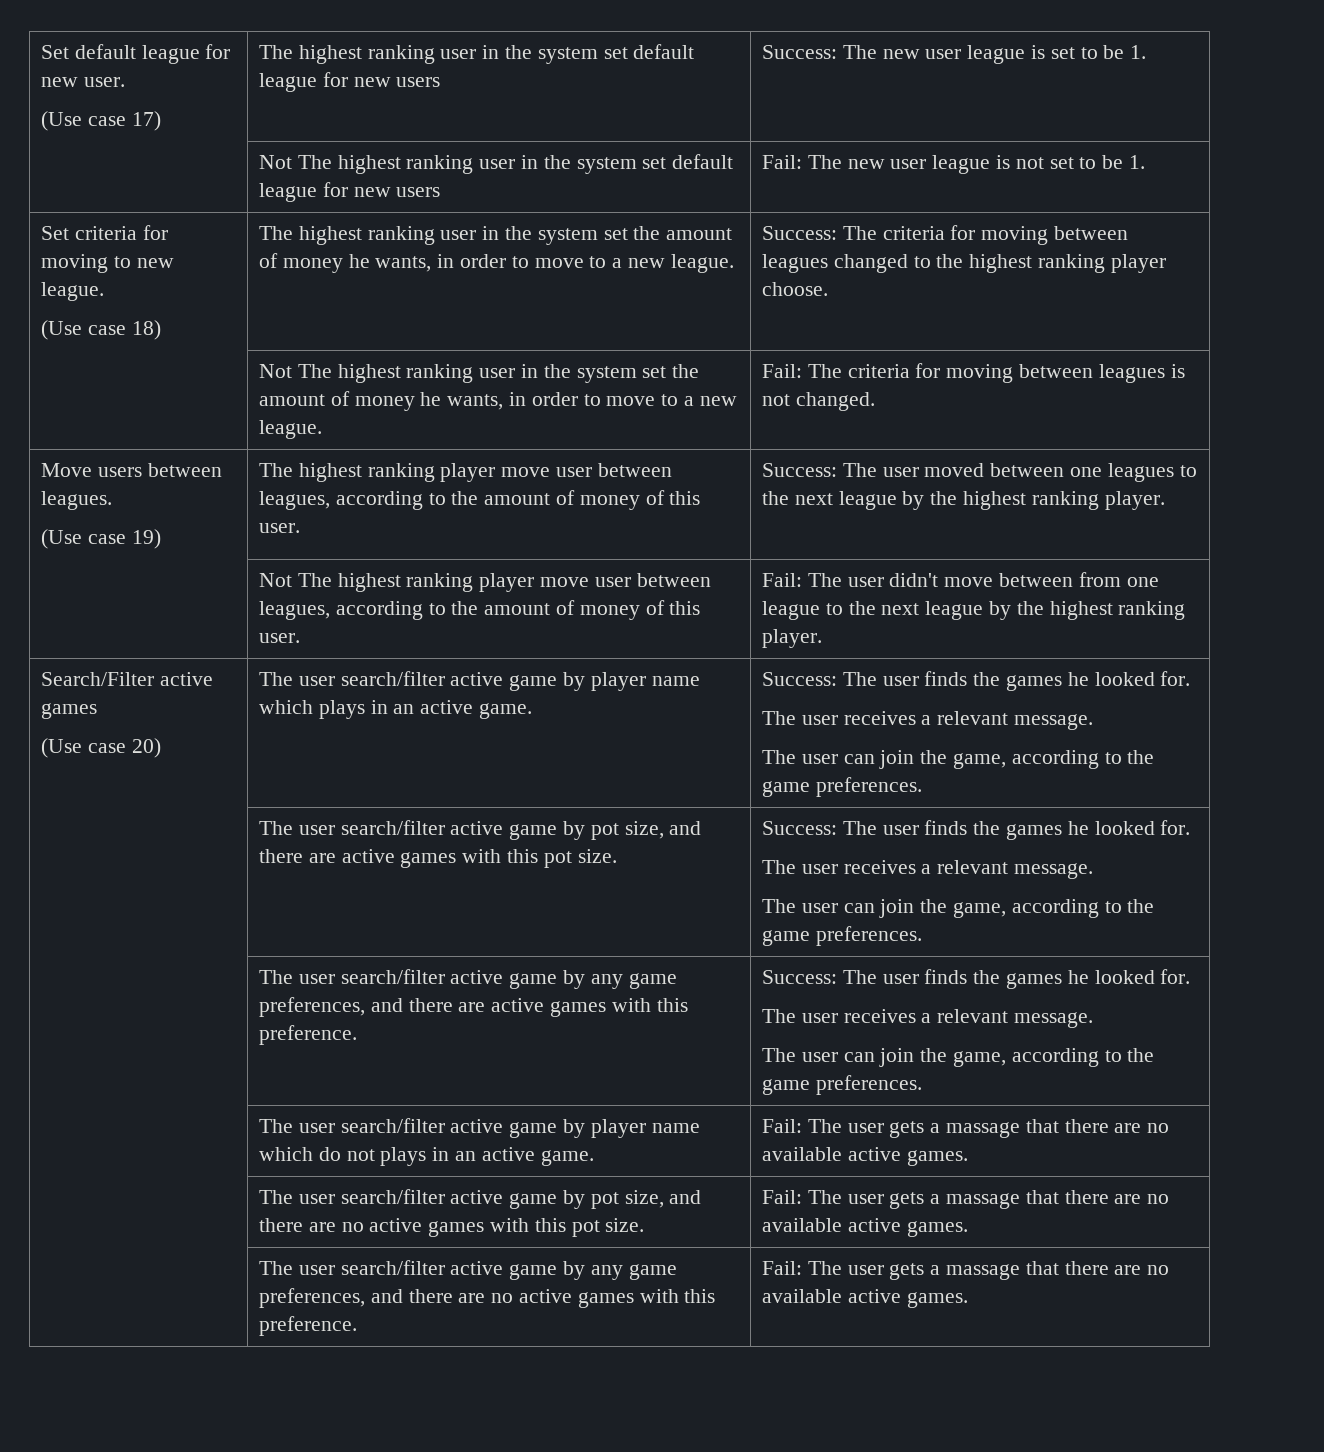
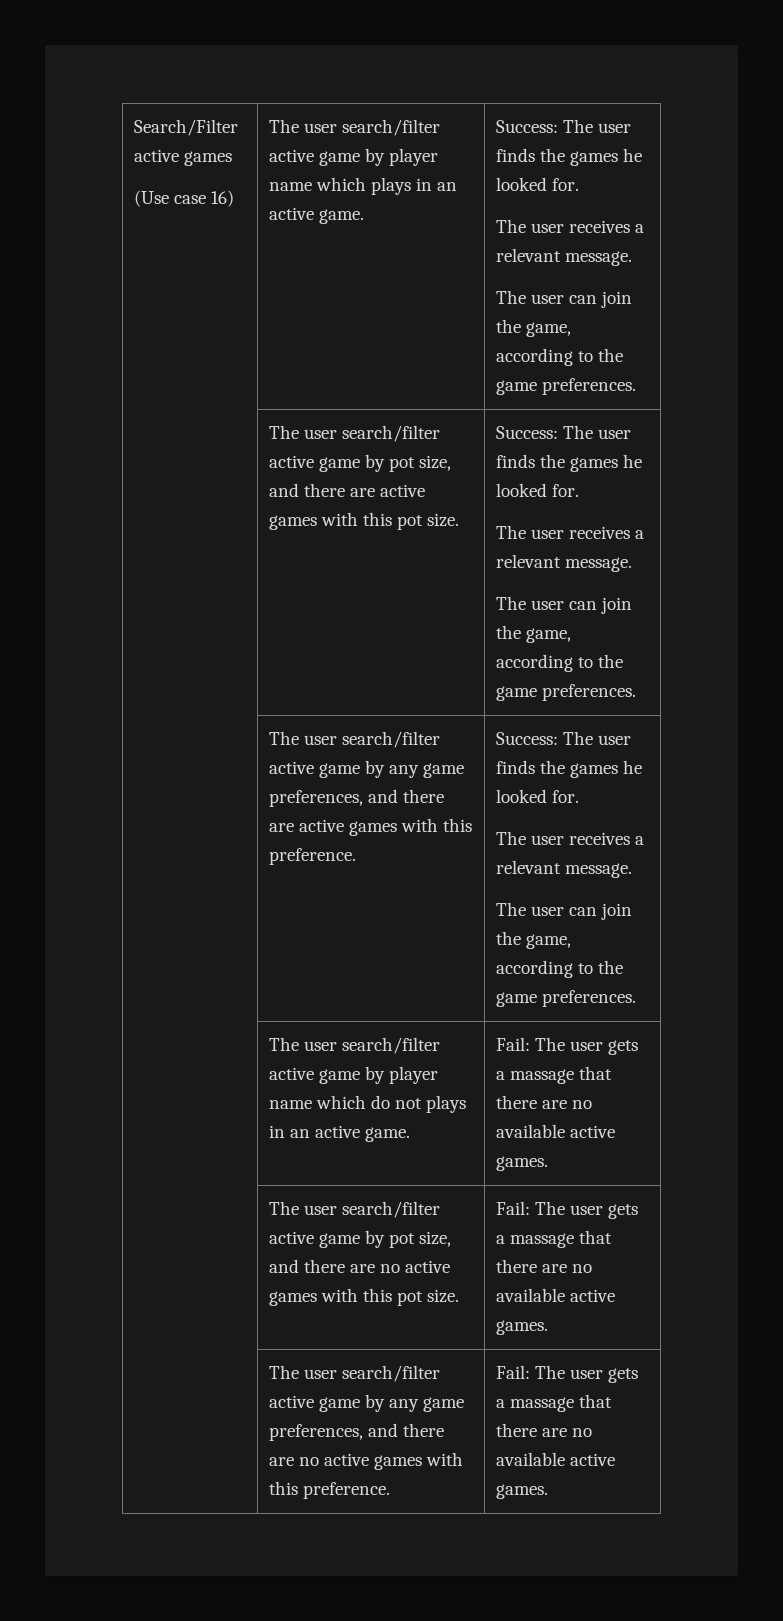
- Set default league for new user.
- (Use case 17) | The highest ranking user in the system set default league for new users | Success: The new user league is set to be 1.
- | Not The highest ranking user in the system set default league for new users | Fail: The new user league is not set to be 1.
- Set criteria for moving to new league.
- (Use case 18) | The highest ranking user in the system set the amount of money he wants, in order to move to a new league. | Success: The criteria for moving between leagues changed to the highest ranking player choose.
- | Not The highest ranking user in the system set the amount of money he wants, in order to move to a new league. | Fail: The criteria for moving between leagues is not changed.
- Move users between leagues.
- (Use case 19) | The highest ranking player move user between leagues, according to the amount of money of this user. | Success: The user moved between one leagues to the next league by the highest ranking player.
- | Not The highest ranking player move user between leagues, according to the amount of money of this user. | Fail: The user didn't move between from one league to the next league by the highest ranking player.
- (Use case 20)
+ (Use case 16)

